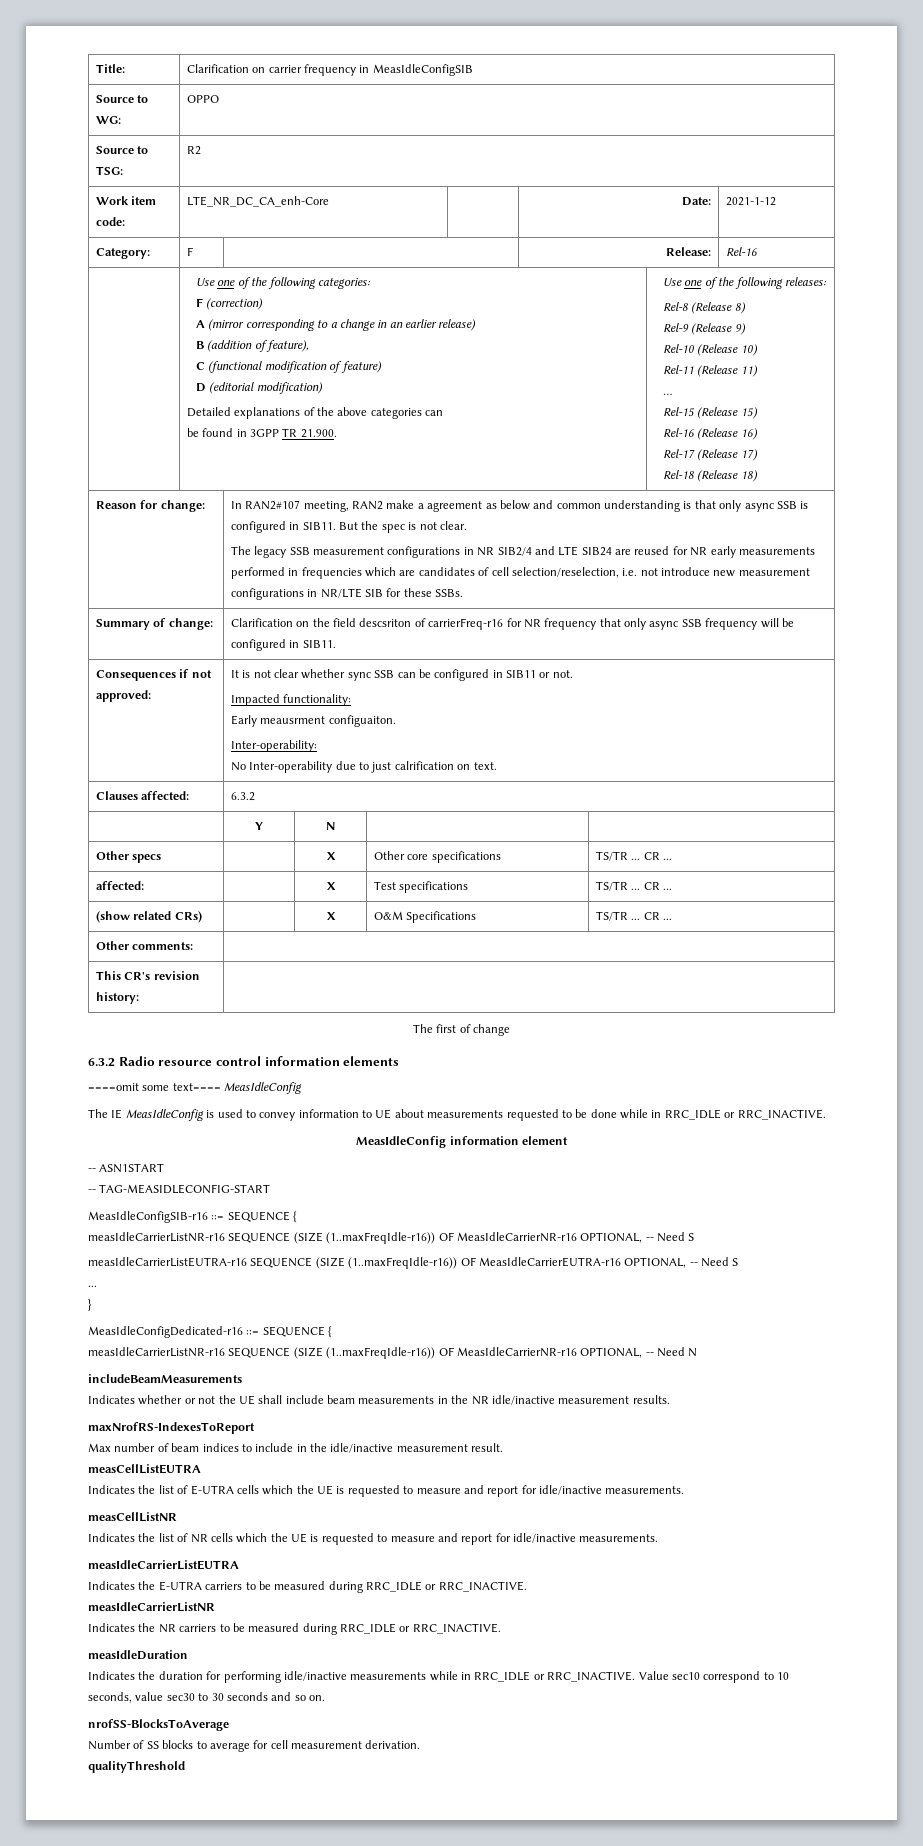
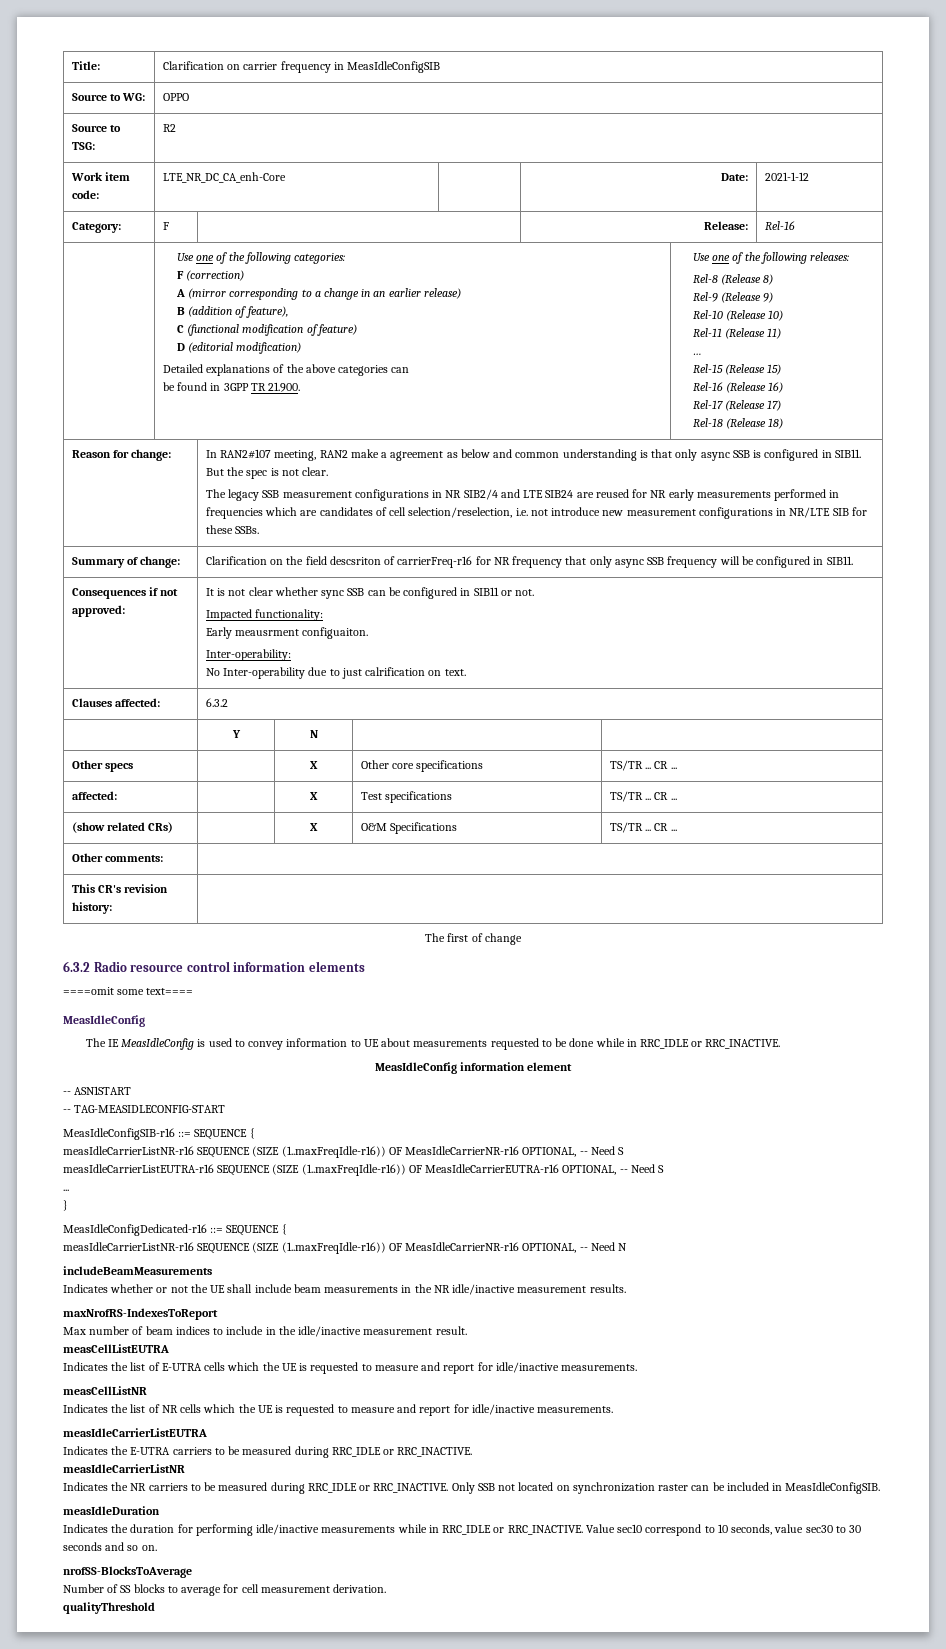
- ====omit some text==== MeasIdleConfig
+ ====omit some text====
+ MeasIdleConfig
+ Only SSB not located on synchronization raster can be included in MeasIdleConfigSIB.

